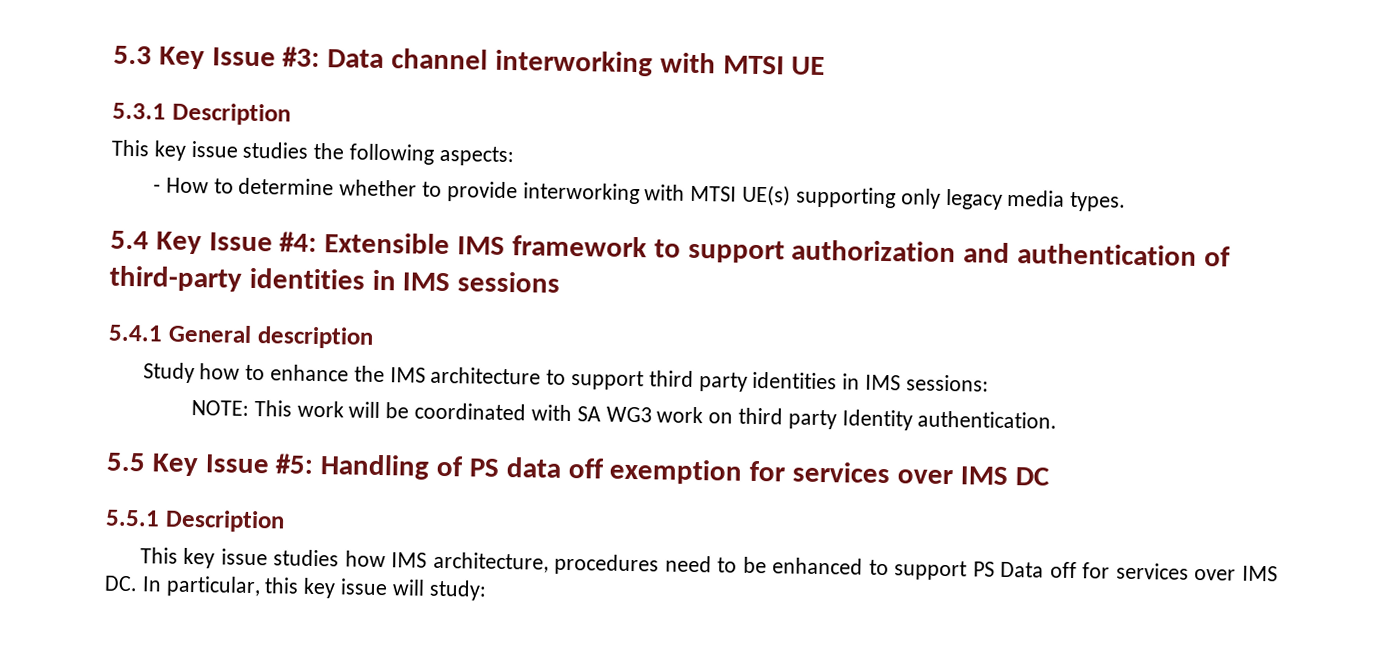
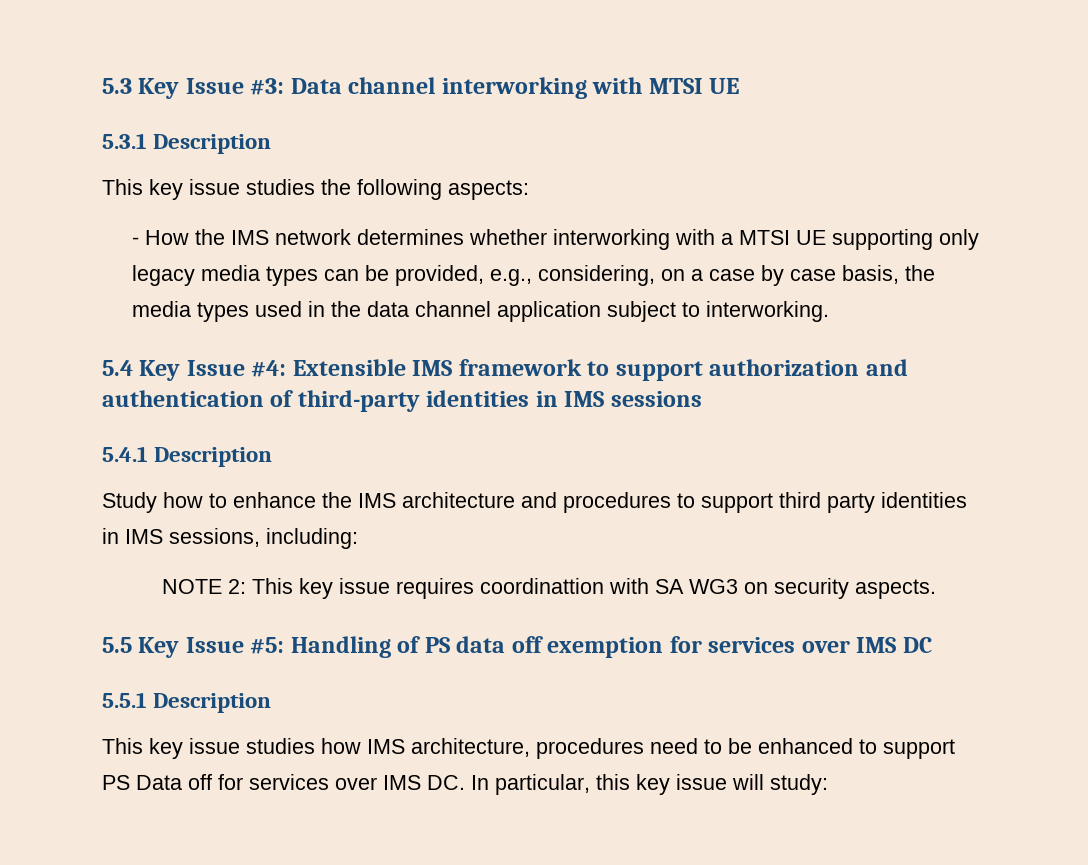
- - How to determine whether to provide interworking with MTSI UE(s) supporting only legacy media types.
+ - How the IMS network determines whether interworking with a MTSI UE supporting only legacy media types can be provided, e.g., considering, on a case by case basis, the media types used in the data channel application subject to interworking.
- 5.4.1 General description
+ 5.4.1 Description
- Study how to enhance the IMS architecture to support third party identities in IMS sessions:
- NOTE: This work will be coordinated with SA WG3 work on third party Identity authentication.
+ Study how to enhance the IMS architecture and procedures to support third party identities in IMS sessions, including:
+ NOTE 2: This key issue requires coordinattion with SA WG3 on security aspects.

